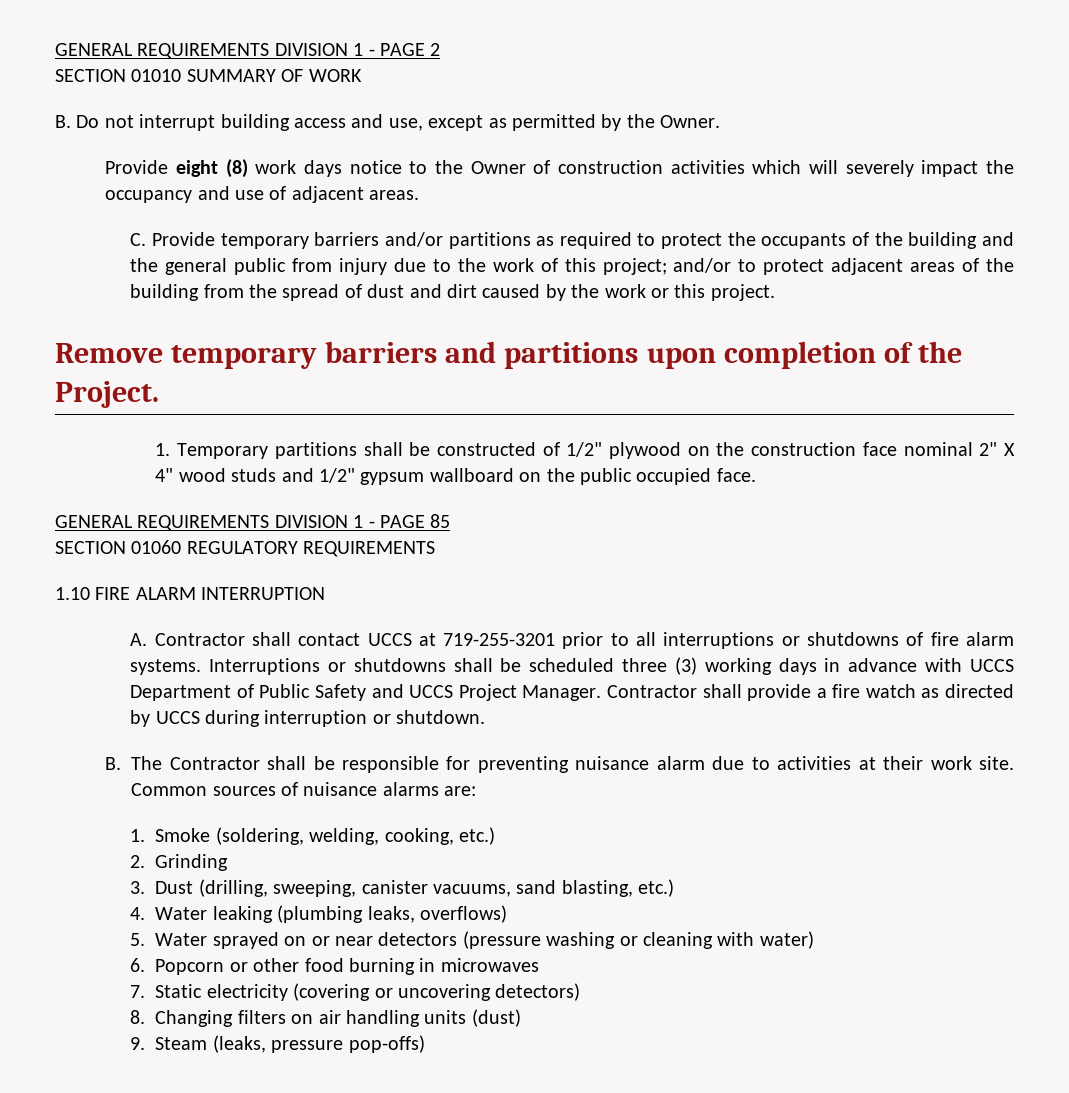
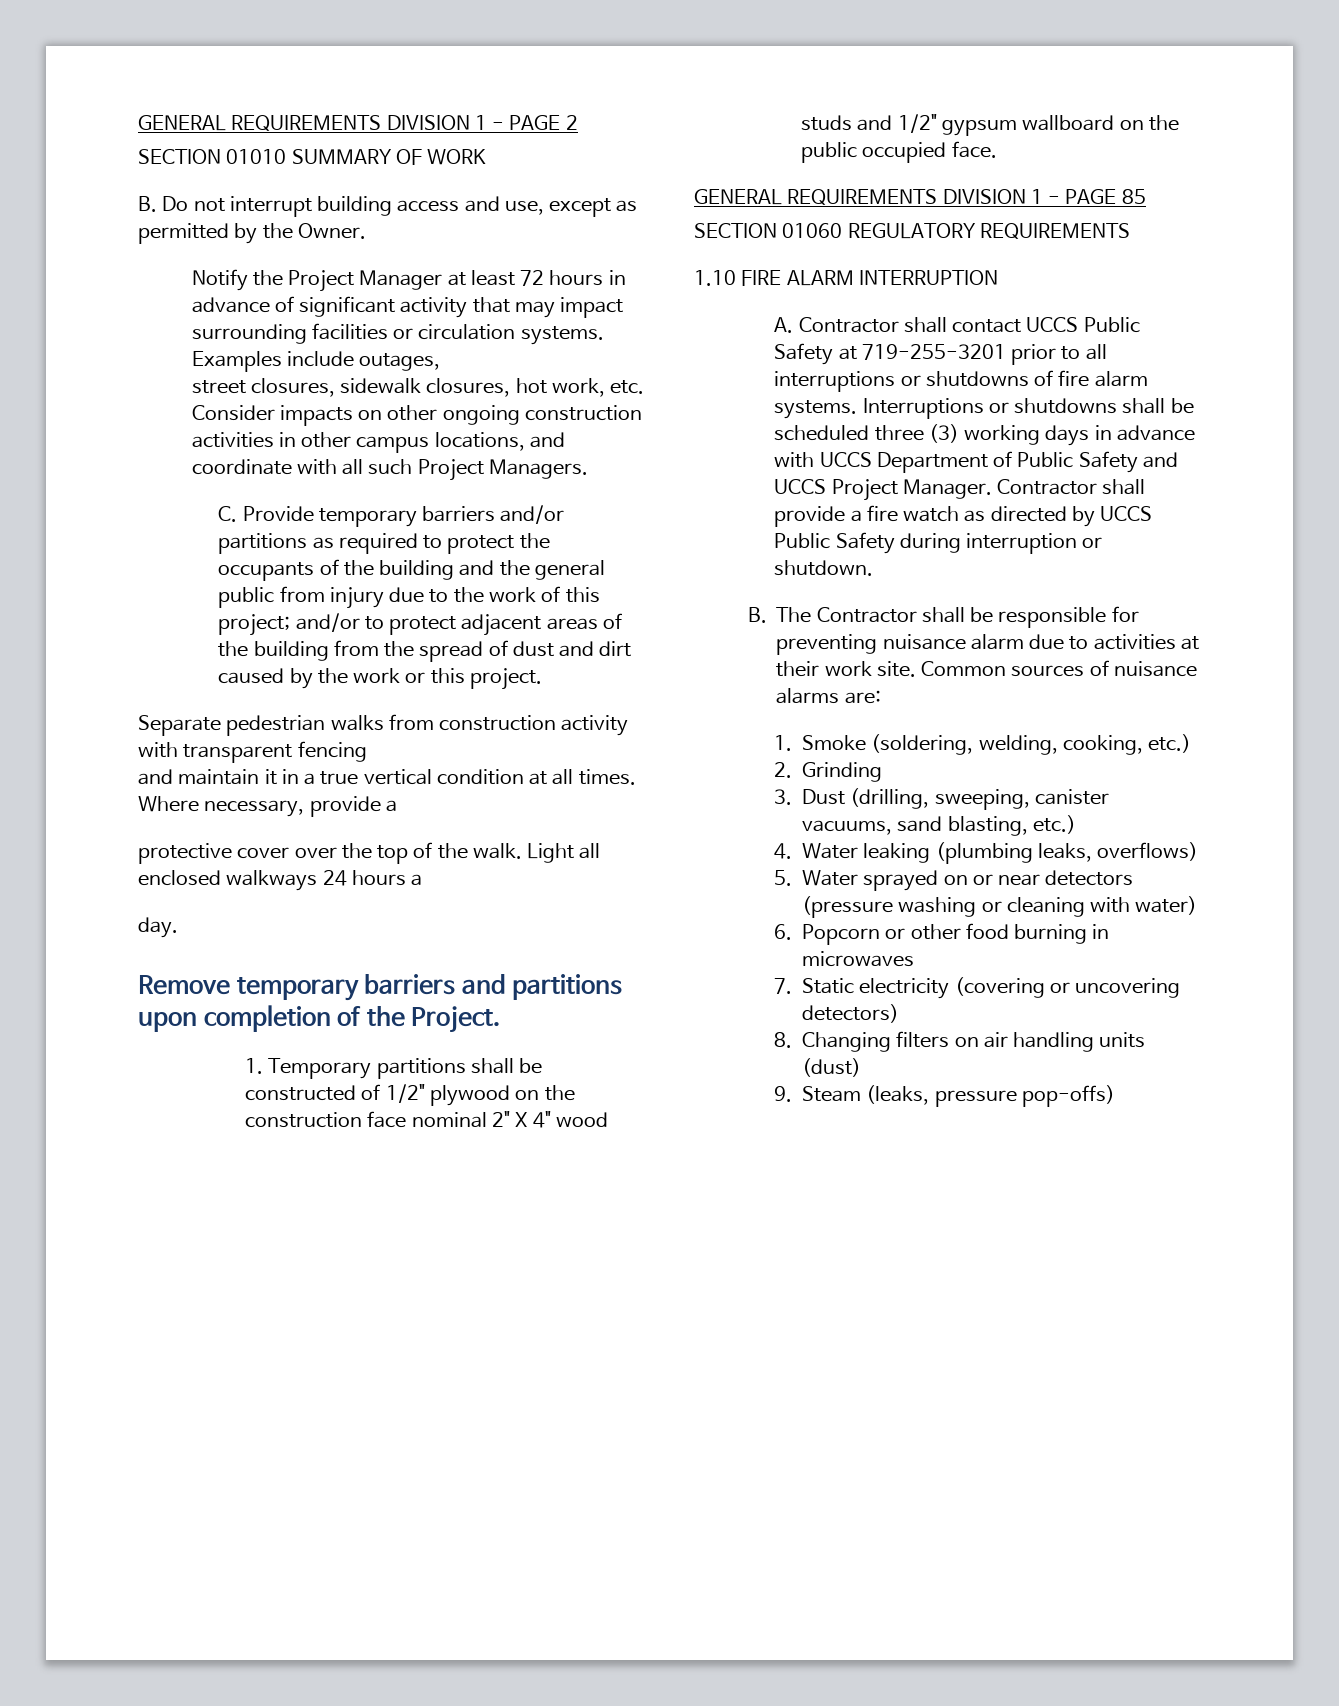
- Provide eight (8) work days notice to the Owner of construction activities which will severely impact the occupancy and use of adjacent areas.
+ Notify the Project Manager at least 72 hours in advance of significant activity that may impact surrounding facilities or circulation systems. Examples include outages,
+ street closures, sidewalk closures, hot work, etc. Consider impacts on other ongoing construction activities in other campus locations, and coordinate with all such Project Managers.
+ Separate pedestrian walks from construction activity with transparent fencing
+ and maintain it in a true vertical condition at all times. Where necessary, provide a
+ protective cover over the top of the walk. Light all enclosed walkways 24 hours a
+ day.
- A. Contractor shall contact UCCS at 719-255-3201 prior to all interruptions or shutdowns of fire alarm systems.
+ A. Contractor shall contact UCCS Public Safety at 719-255-3201 prior to all interruptions or shutdowns of fire alarm systems.
- Contractor shall provide a fire watch as directed by UCCS during interruption or shutdown.
+ Contractor shall provide a fire watch as directed by UCCS Public Safety during interruption or shutdown.

